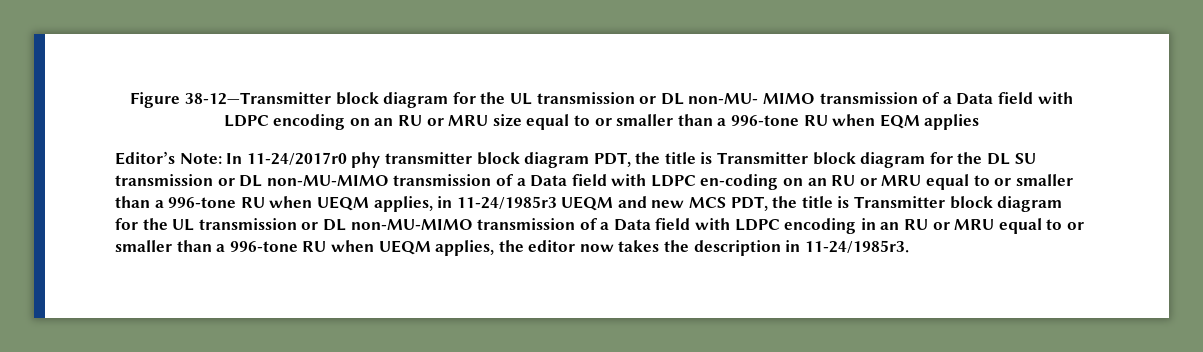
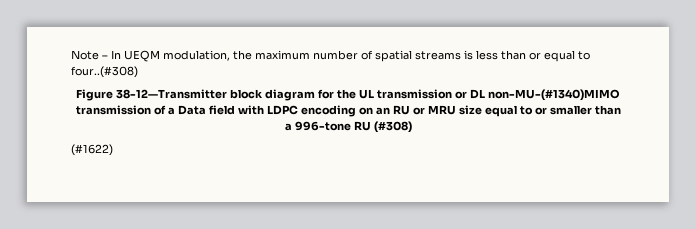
+ Note – In UEQM modulation, the maximum number of spatial streams is less than or equal to four..(#308)
- Figure 38-12—Transmitter block diagram for the UL transmission or DL non-MU- MIMO transmission of a Data field with LDPC encoding on an RU or MRU size equal to or smaller than a 996-tone RU when EQM applies
- Editor’s Note: In 11-24/2017r0 phy transmitter block diagram PDT, the title is Transmitter block diagram for the DL SU transmission or DL non-MU-MIMO transmission of a Data field with LDPC en-coding on an RU or MRU equal to or smaller than a 996-tone RU when UEQM applies, in 11-24/1985r3 UEQM and new MCS PDT, the title is Transmitter block diagram for the UL transmission or DL non-MU-MIMO transmission of a Data field with LDPC encoding in an RU or MRU equal to or smaller than a 996-tone RU when UEQM applies, the editor now takes the description in 11-24/1985r3.
+ Figure 38-12—Transmitter block diagram for the UL transmission or DL non-MU-(#1340)MIMO transmission of a Data field with LDPC encoding on an RU or MRU size equal to or smaller than a 996-tone RU (#308)
+ (#1622)

